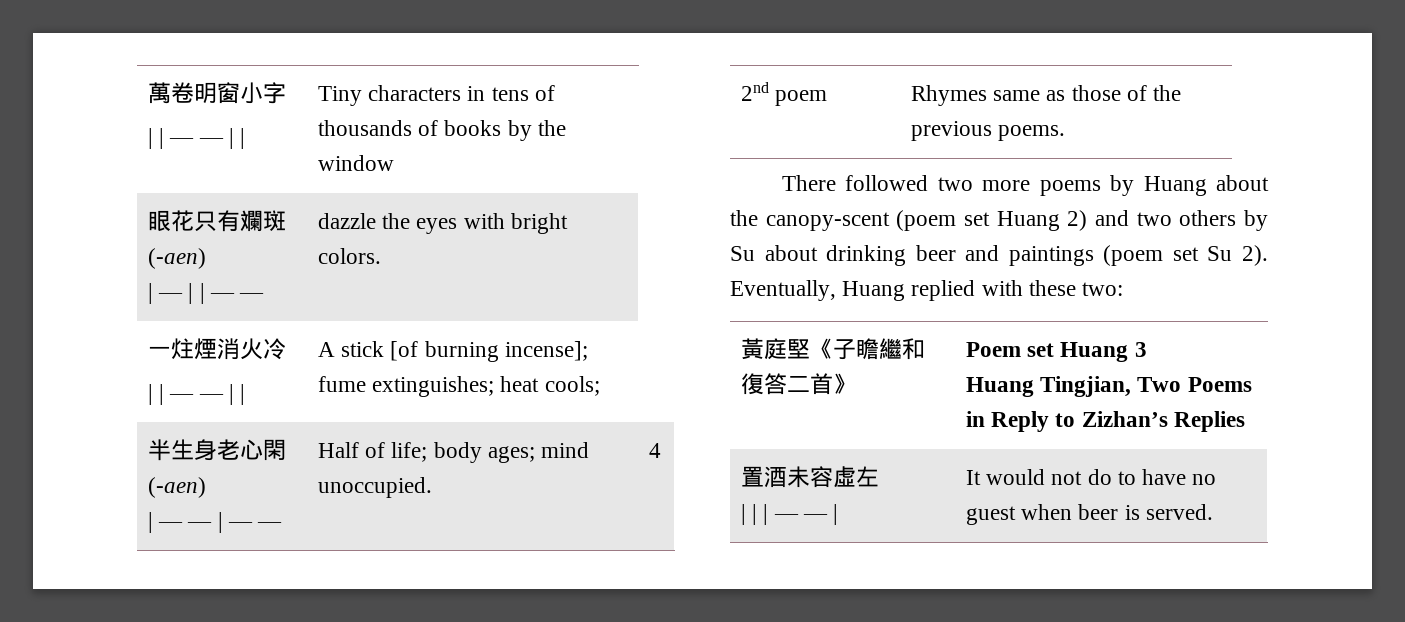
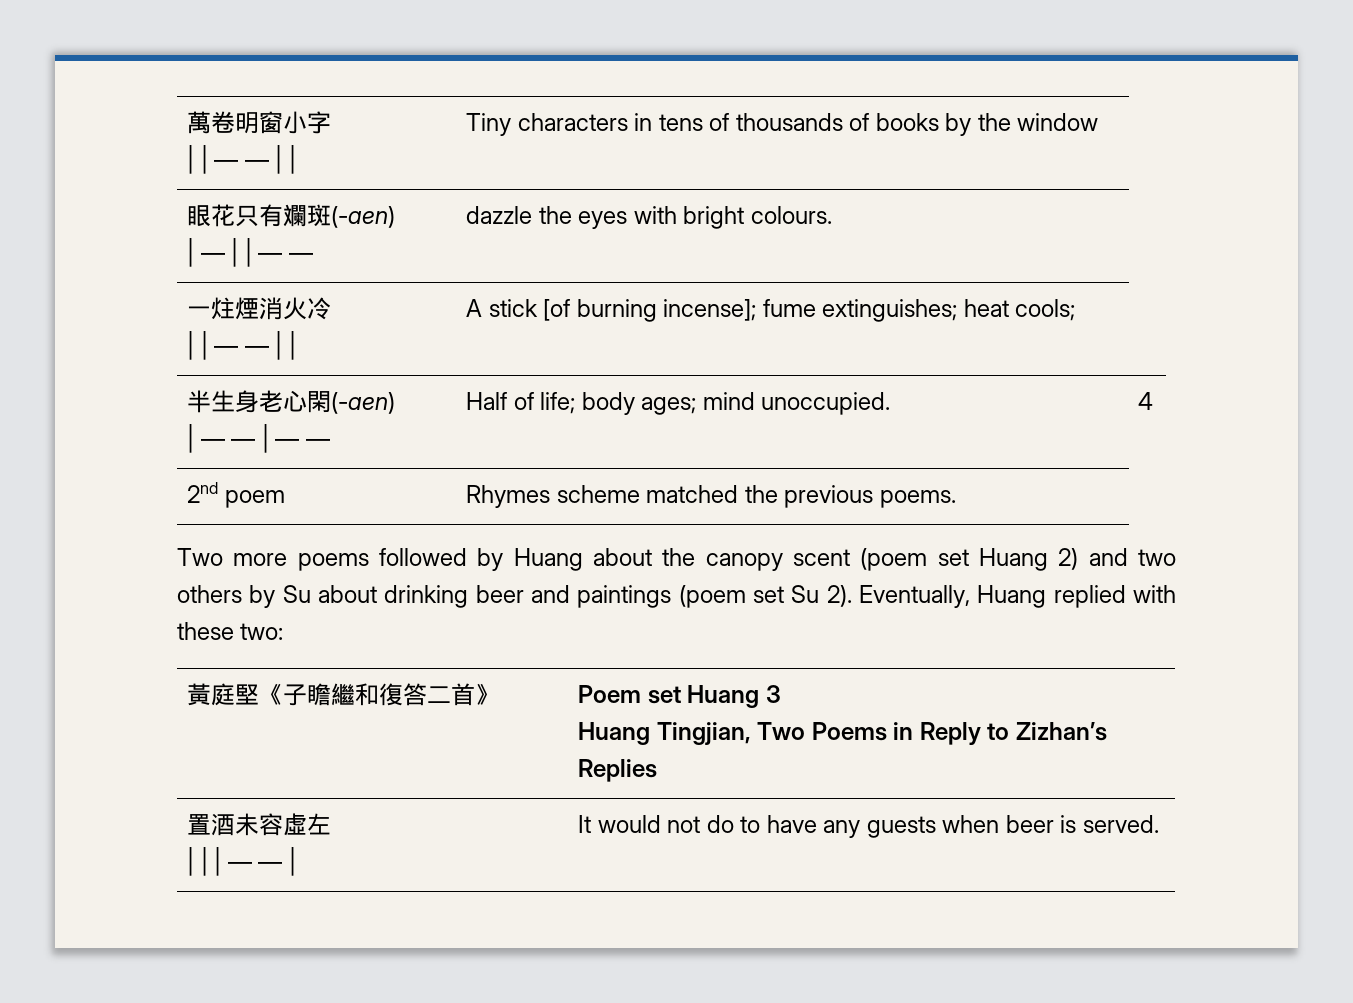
  眼花只有斕斑(-aen)
- | — | | — — | dazzle the eyes with bright colors.
+ | — | | — — | dazzle the eyes with bright colours.
- 2nd poem | Rhymes same as those of the previous poems.
+ 2nd poem | Rhymes scheme matched the previous poems.
- There followed two more poems by Huang about the canopy-scent (poem set Huang 2) and two others by Su about drinking beer and paintings (poem set Su 2).
+ Two more poems followed by Huang about the canopy scent (poem set Huang 2) and two others by Su about drinking beer and paintings (poem set Su 2).
  置酒未容虛左
- | | | — — | | It would not do to have no guest when beer is served.
+ | | | — — | | It would not do to have any guests when beer is served.

